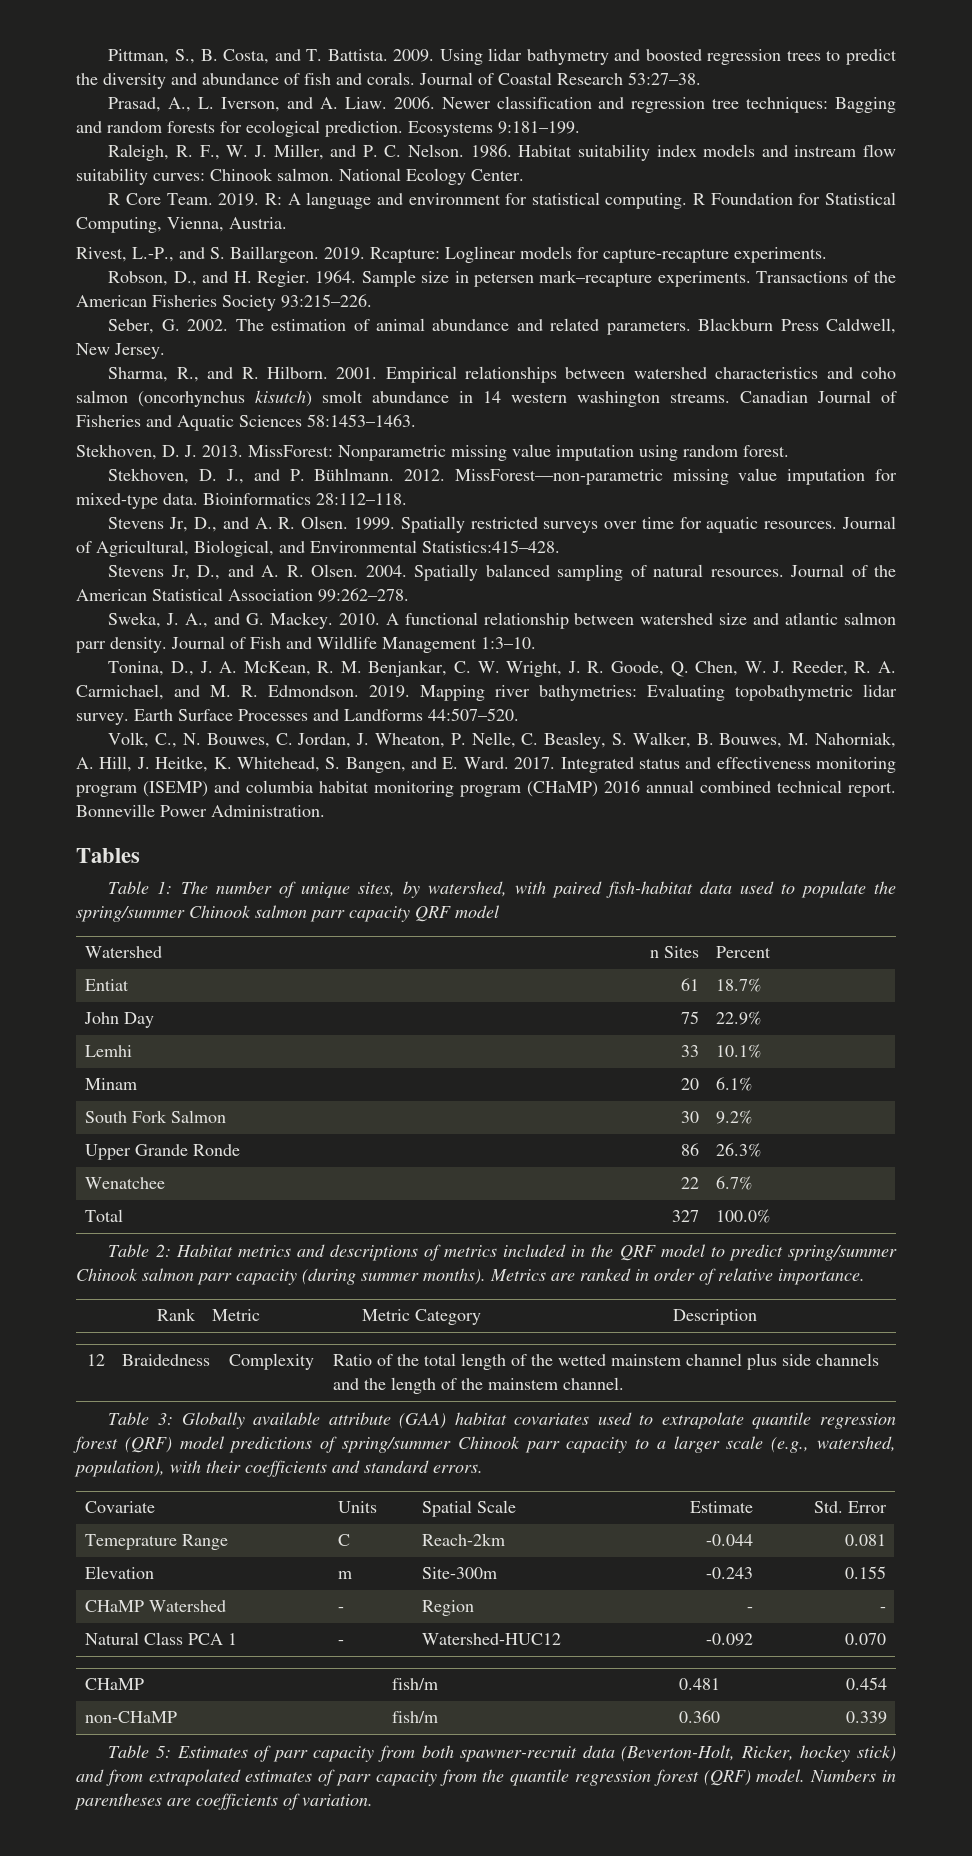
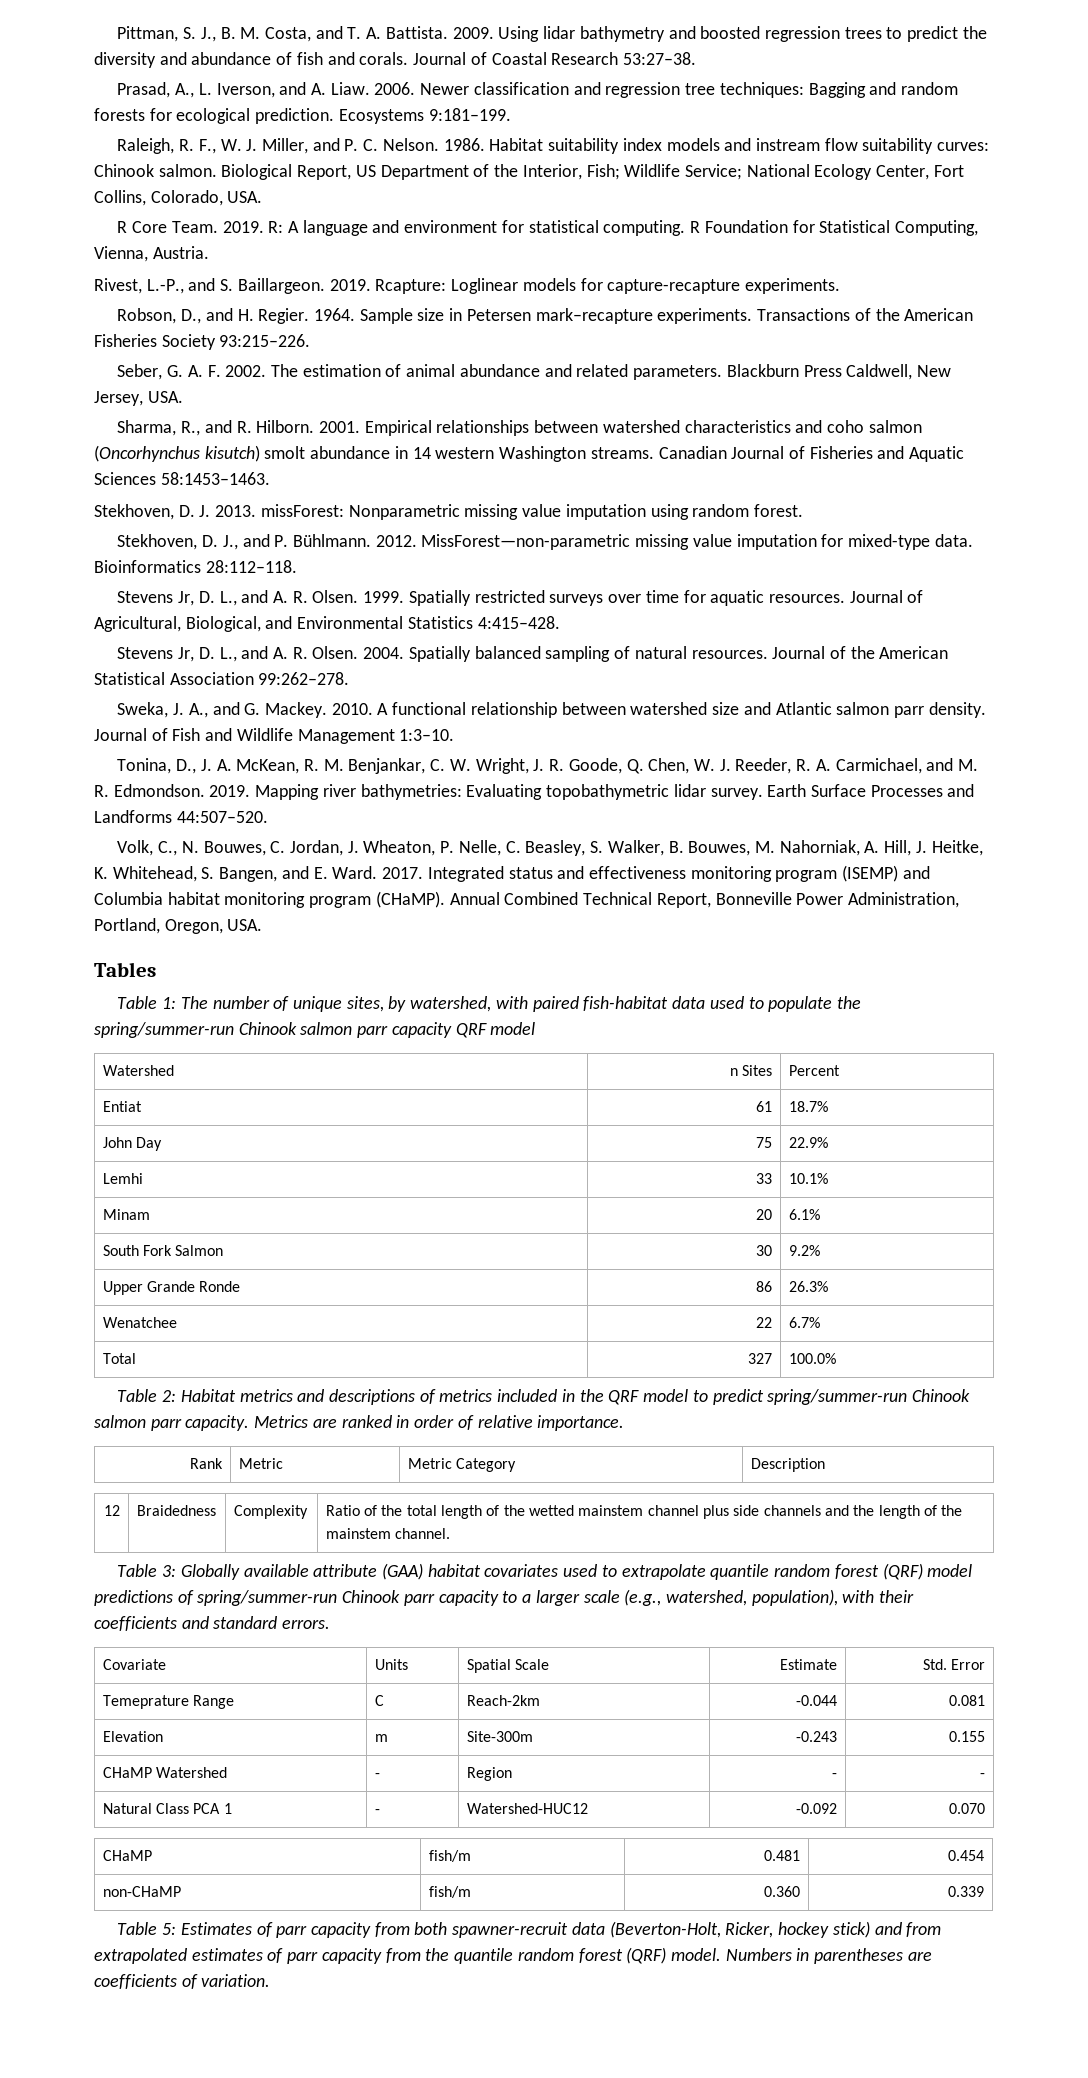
- Pittman, S., B. Costa, and T. Battista.
+ Pittman, S. J., B. M. Costa, and T. A. Battista.
- National Ecology Center.
+ Biological Report, US Department of the Interior, Fish; Wildlife Service; National Ecology Center, Fort Collins, Colorado, USA.
- Sample size in petersen mark–recapture experiments.
+ Sample size in Petersen mark–recapture experiments.
- Seber, G. 2002.
+ Seber, G. A. F. 2002.
- Blackburn Press Caldwell, New Jersey.
+ Blackburn Press Caldwell, New Jersey, USA.
- Empirical relationships between watershed characteristics and coho salmon (oncorhynchus kisutch) smolt abundance in 14 western washington streams.
+ Empirical relationships between watershed characteristics and coho salmon (Oncorhynchus kisutch) smolt abundance in 14 western Washington streams.
- Stekhoven, D. J. 2013. MissForest: Nonparametric missing value imputation using random forest.
+ Stekhoven, D. J. 2013. missForest: Nonparametric missing value imputation using random forest.
  Bioinformatics 28:112–118.
- Stevens Jr, D., and A. R. Olsen.
+ Stevens Jr, D. L., and A. R. Olsen.
- Journal of Agricultural, Biological, and Environmental Statistics:415–428.
- Stevens Jr, D., and A. R. Olsen.
+ Journal of Agricultural, Biological, and Environmental Statistics 4:415–428.
+ Stevens Jr, D. L., and A. R. Olsen.
- A functional relationship between watershed size and atlantic salmon parr density.
+ A functional relationship between watershed size and Atlantic salmon parr density.
- Integrated status and effectiveness monitoring program (ISEMP) and columbia habitat monitoring program (CHaMP) 2016 annual combined technical report. Bonneville Power Administration.
+ Integrated status and effectiveness monitoring program (ISEMP) and Columbia habitat monitoring program (CHaMP). Annual Combined Technical Report, Bonneville Power Administration, Portland, Oregon, USA.
- Table 1: The number of unique sites, by watershed, with paired fish-habitat data used to populate the spring/summer Chinook salmon parr capacity QRF model
+ Table 1: The number of unique sites, by watershed, with paired fish-habitat data used to populate the spring/summer-run Chinook salmon parr capacity QRF model
- Table 2: Habitat metrics and descriptions of metrics included in the QRF model to predict spring/summer Chinook salmon parr capacity (during summer months).
+ Table 2: Habitat metrics and descriptions of metrics included in the QRF model to predict spring/summer-run Chinook salmon parr capacity.
- Table 3: Globally available attribute (GAA) habitat covariates used to extrapolate quantile regression forest (QRF) model predictions of spring/summer Chinook parr capacity to a larger scale (e.g., watershed, population), with their coefficients and standard errors.
+ Table 3: Globally available attribute (GAA) habitat covariates used to extrapolate quantile random forest (QRF) model predictions of spring/summer-run Chinook parr capacity to a larger scale (e.g., watershed, population), with their coefficients and standard errors.
- Table 5: Estimates of parr capacity from both spawner-recruit data (Beverton-Holt, Ricker, hockey stick) and from extrapolated estimates of parr capacity from the quantile regression forest (QRF) model.
+ Table 5: Estimates of parr capacity from both spawner-recruit data (Beverton-Holt, Ricker, hockey stick) and from extrapolated estimates of parr capacity from the quantile random forest (QRF) model.

